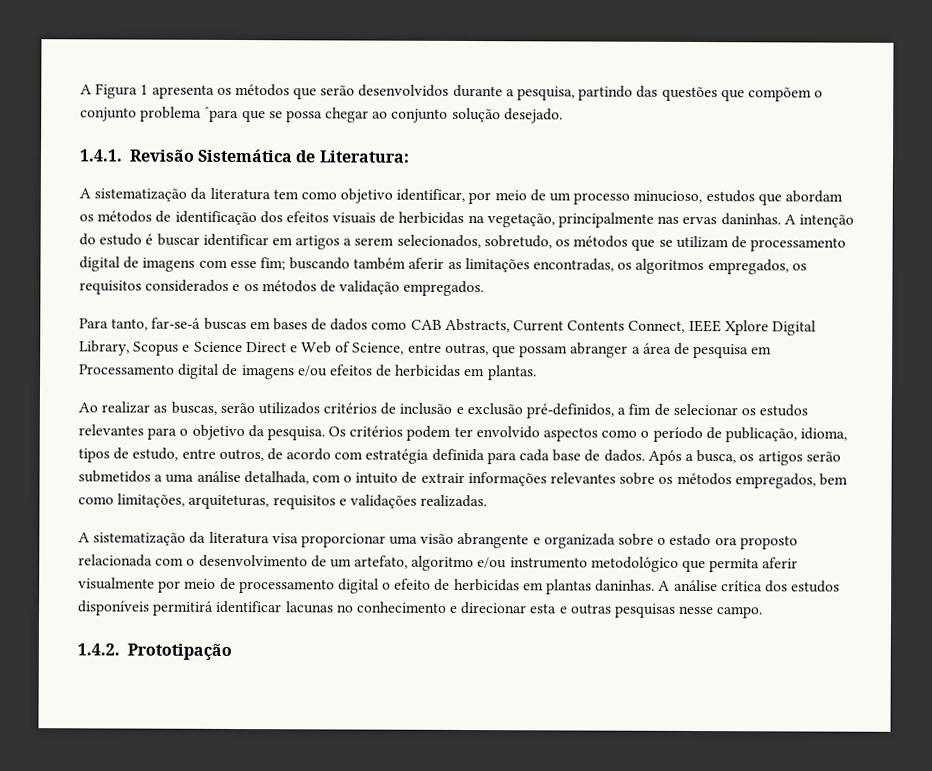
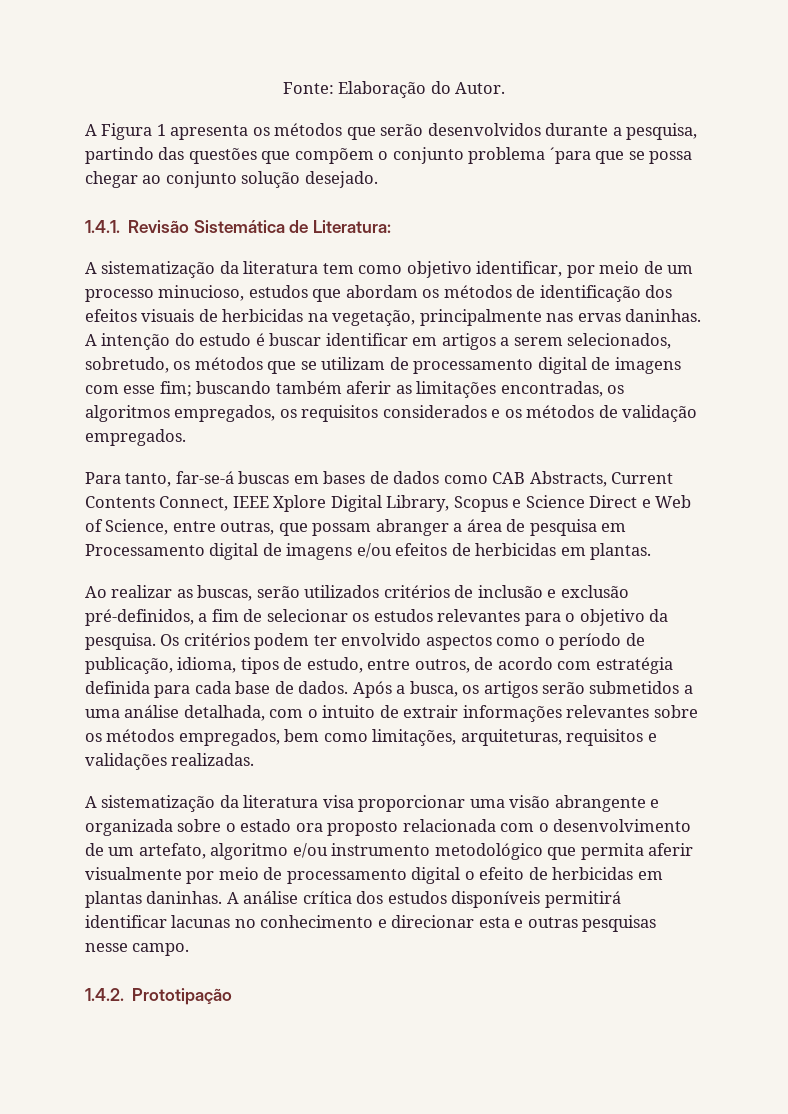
+ Fonte: Elaboração do Autor.

